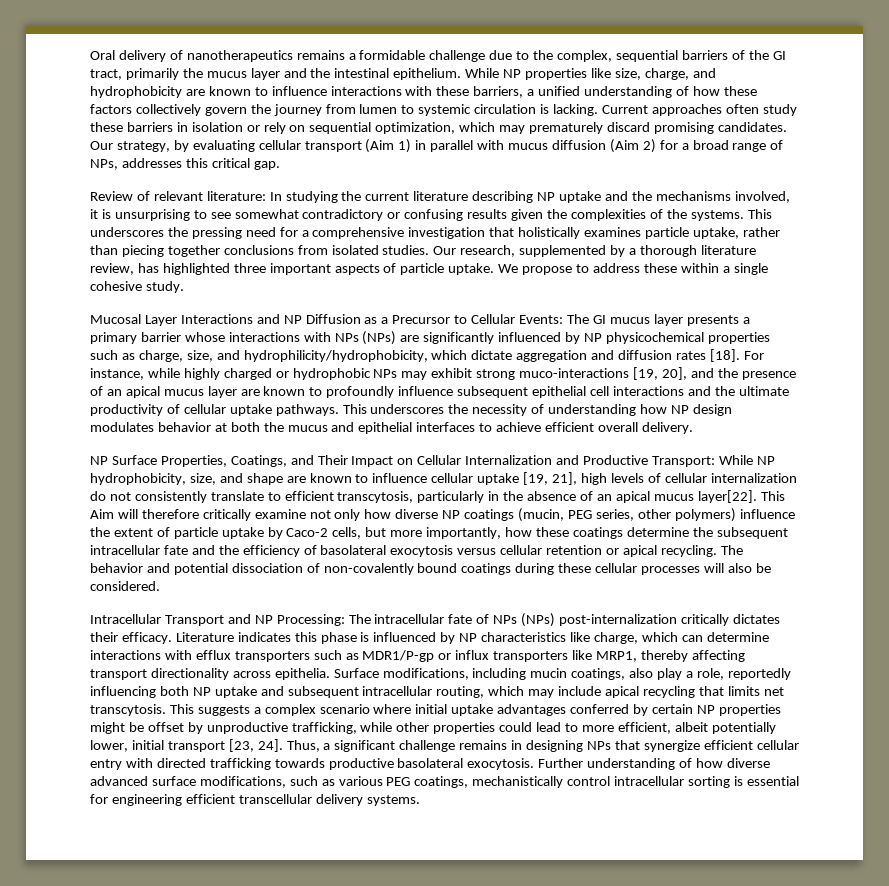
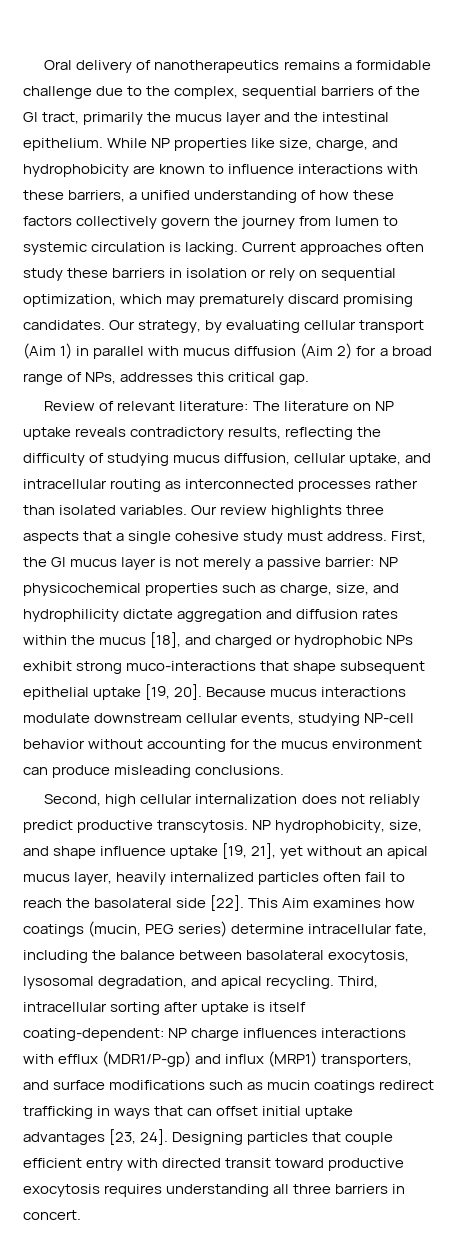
- Review of relevant literature: In studying the current literature describing NP uptake and the mechanisms involved, it is unsurprising to see somewhat contradictory or confusing results given the complexities of the systems. This underscores the pressing need for a comprehensive investigation that holistically examines particle uptake, rather than piecing together conclusions from isolated studies. Our research, supplemented by a thorough literature review, has highlighted three important aspects of particle uptake. We propose to address these within a single cohesive study.
- Mucosal Layer Interactions and NP Diffusion as a Precursor to Cellular Events: The GI mucus layer presents a primary barrier whose interactions with NPs (NPs) are significantly influenced by NP physicochemical properties such as charge, size, and hydrophilicity/hydrophobicity, which dictate aggregation and diffusion rates [18]. For instance, while highly charged or hydrophobic NPs may exhibit strong muco-interactions [19, 20], and the presence of an apical mucus layer are known to profoundly influence subsequent epithelial cell interactions and the ultimate productivity of cellular uptake pathways. This underscores the necessity of understanding how NP design modulates behavior at both the mucus and epithelial interfaces to achieve efficient overall delivery.
- NP Surface Properties, Coatings, and Their Impact on Cellular Internalization and Productive Transport: While NP hydrophobicity, size, and shape are known to influence cellular uptake [19, 21], high levels of cellular internalization do not consistently translate to efficient transcytosis, particularly in the absence of an apical mucus layer[22]. This Aim will therefore critically examine not only how diverse NP coatings (mucin, PEG series, other polymers) influence the extent of particle uptake by Caco-2 cells, but more importantly, how these coatings determine the subsequent intracellular fate and the efficiency of basolateral exocytosis versus cellular retention or apical recycling. The behavior and potential dissociation of non-covalently bound coatings during these cellular processes will also be considered.
- Intracellular Transport and NP Processing: The intracellular fate of NPs (NPs) post-internalization critically dictates their efficacy. Literature indicates this phase is influenced by NP characteristics like charge, which can determine interactions with efflux transporters such as MDR1/P-gp or influx transporters like MRP1, thereby affecting transport directionality across epithelia. Surface modifications, including mucin coatings, also play a role, reportedly influencing both NP uptake and subsequent intracellular routing, which may include apical recycling that limits net transcytosis. This suggests a complex scenario where initial uptake advantages conferred by certain NP properties might be offset by unproductive trafficking, while other properties could lead to more efficient, albeit potentially lower, initial transport [23, 24]. Thus, a significant challenge remains in designing NPs that synergize efficient cellular entry with directed trafficking towards productive basolateral exocytosis. Further understanding of how diverse advanced surface modifications, such as various PEG coatings, mechanistically control intracellular sorting is essential for engineering efficient transcellular delivery systems.
+ Review of relevant literature: The literature on NP uptake reveals contradictory results, reflecting the difficulty of studying mucus diffusion, cellular uptake, and intracellular routing as interconnected processes rather than isolated variables. Our review highlights three aspects that a single cohesive study must address. First, the GI mucus layer is not merely a passive barrier: NP physicochemical properties such as charge, size, and hydrophilicity dictate aggregation and diffusion rates within the mucus [18], and charged or hydrophobic NPs exhibit strong muco-interactions that shape subsequent epithelial uptake [19, 20]. Because mucus interactions modulate downstream cellular events, studying NP-cell behavior without accounting for the mucus environment can produce misleading conclusions.
+ Second, high cellular internalization does not reliably predict productive transcytosis. NP hydrophobicity, size, and shape influence uptake [19, 21], yet without an apical mucus layer, heavily internalized particles often fail to reach the basolateral side [22]. This Aim examines how coatings (mucin, PEG series) determine intracellular fate, including the balance between basolateral exocytosis, lysosomal degradation, and apical recycling. Third, intracellular sorting after uptake is itself coating-dependent: NP charge influences interactions with efflux (MDR1/P-gp) and influx (MRP1) transporters, and surface modifications such as mucin coatings redirect trafficking in ways that can offset initial uptake advantages [23, 24]. Designing particles that couple efficient entry with directed transit toward productive exocytosis requires understanding all three barriers in concert.

